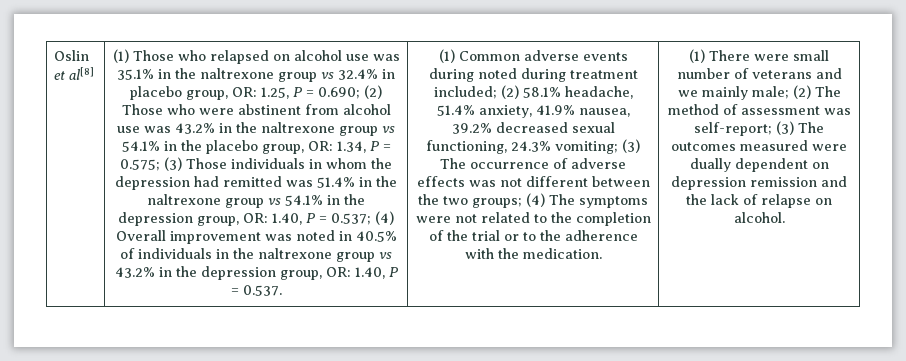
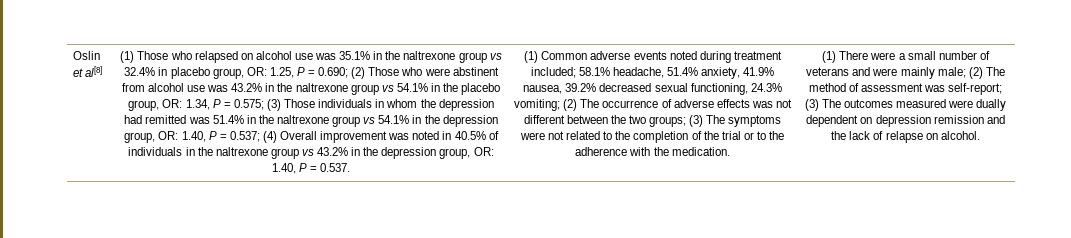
- (1) Common adverse events during noted during treatment included; (2) 58.1% headache, 51.4% anxiety, 41.9% nausea, 39.2% decreased sexual functioning, 24.3% vomiting; (3) The occurrence of adverse effects was not different between the two groups; (4) The symptoms were not related to the completion of the trial or to the adherence with the medication.
+ (1) Common adverse events noted during treatment included; 58.1% headache, 51.4% anxiety, 41.9% nausea, 39.2% decreased sexual functioning, 24.3% vomiting; (2) The occurrence of adverse effects was not different between the two groups; (3) The symptoms were not related to the completion of the trial or to the adherence with the medication.
- (1) There were small number of veterans and we mainly male; (2) The method of assessment was self-report; (3) The outcomes measured were dually dependent on depression remission and the lack of relapse on alcohol.
+ (1) There were a small number of veterans and were mainly male; (2) The method of assessment was self-report; (3) The outcomes measured were dually dependent on depression remission and the lack of relapse on alcohol.

